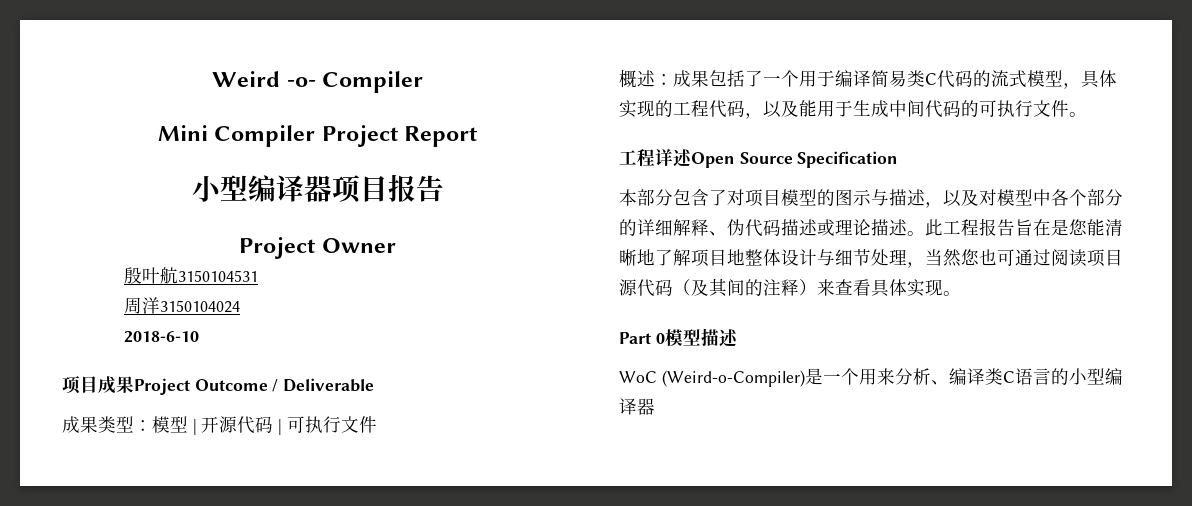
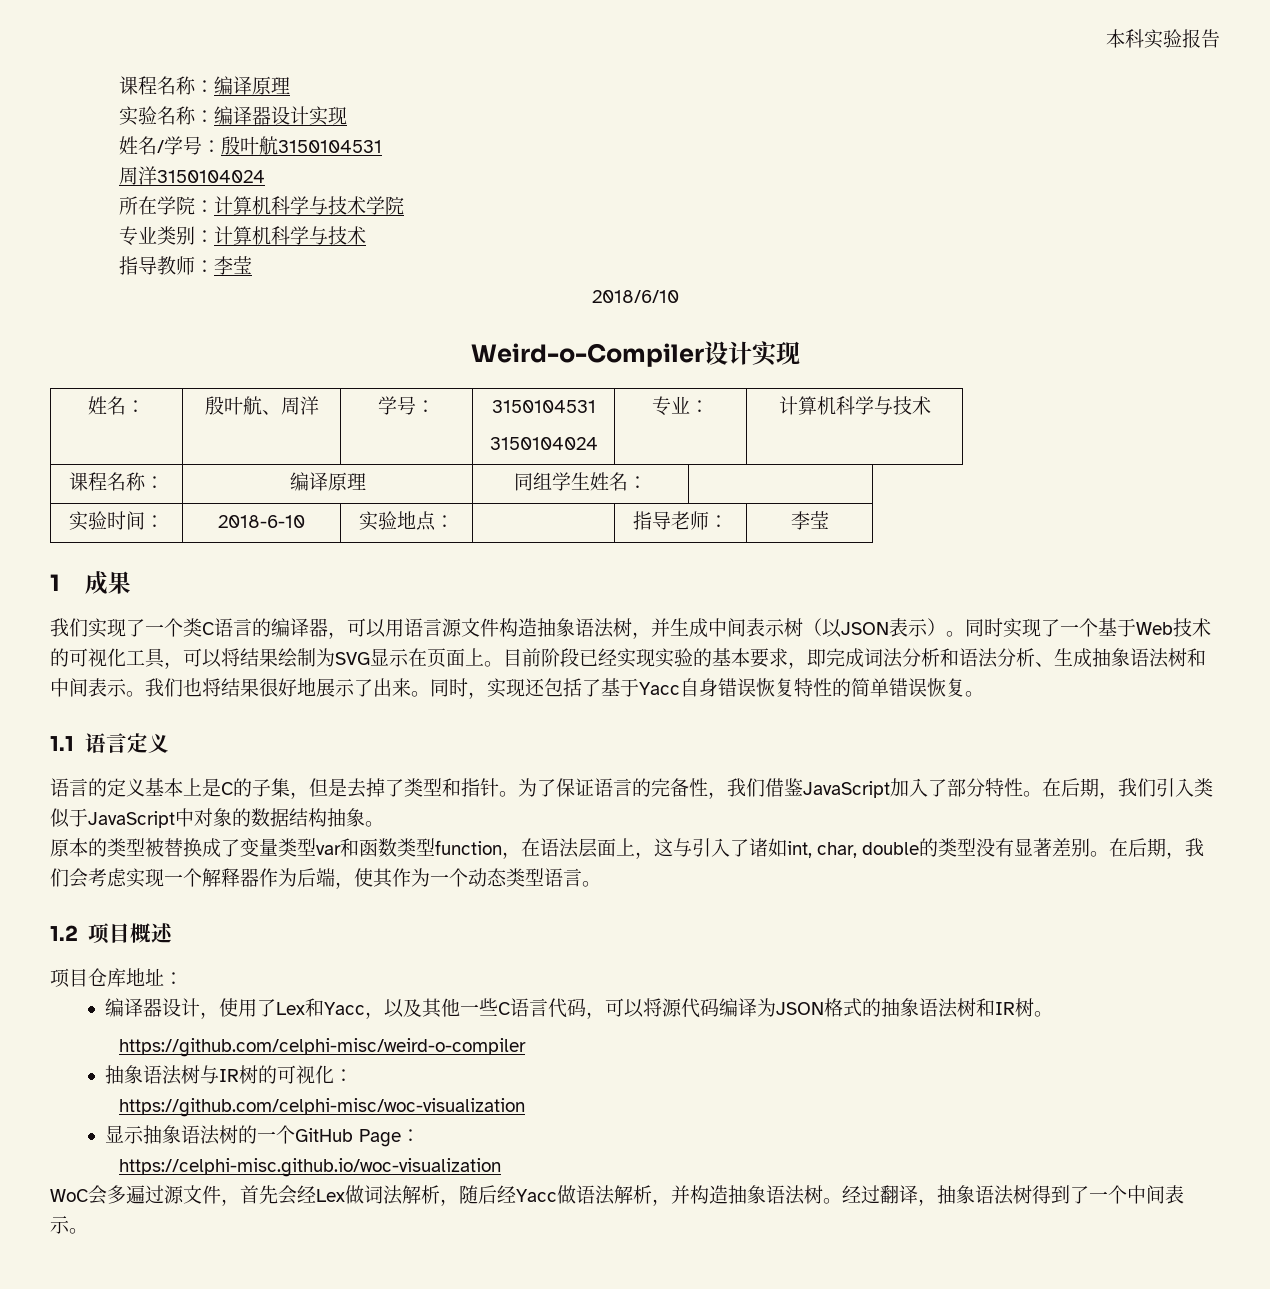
- Weird -o- Compiler
- Mini Compiler Project Report
- 小型编译器项目报告
- Project Owner
- 殷叶航3150104531
+ 本科实验报告
+ 课程名称：编译原理
+ 实验名称：编译器设计实现
+ 姓名/学号：殷叶航3150104531
- 2018-6-10
- 项目成果Project Outcome / Deliverable
- 成果类型：模型 | 开源代码 | 可执行文件
- 概述：成果包括了一个用于编译简易类C代码的流式模型，具体实现的工程代码，以及能用于生成中间代码的可执行文件。
- 工程详述Open Source Specification
- 本部分包含了对项目模型的图示与描述，以及对模型中各个部分的详细解释、伪代码描述或理论描述。此工程报告旨在是您能清晰地了解项目地整体设计与细节处理，当然您也可通过阅读项目源代码（及其间的注释）来查看具体实现。
- Part 0模型描述
- WoC (Weird-o-Compiler)是一个用来分析、编译类C语言的小型编译器
+ 所在学院：计算机科学与技术学院
+ 专业类别：计算机科学与技术
+ 指导教师：李莹
+ 2018/6/10
+ Weird-o-Compiler设计实现
+ 姓名： | 殷叶航、周洋 | 学号： | 3150104531
+ 3150104024 | 专业： | 计算机科学与技术
+ 课程名称： | 编译原理 | 同组学生姓名： |
+ 实验时间： | 2018-6-10 | 实验地点： | | 指导老师： | 李莹
+ 1成果
+ 我们实现了一个类C语言的编译器，可以用语言源文件构造抽象语法树，并生成中间表示树（以JSON表示）。同时实现了一个基于Web技术的可视化工具，可以将结果绘制为SVG显示在页面上。目前阶段已经实现实验的基本要求，即完成词法分析和语法分析、生成抽象语法树和中间表示。我们也将结果很好地展示了出来。同时，实现还包括了基于Yacc自身错误恢复特性的简单错误恢复。
+ 1.1语言定义
+ 语言的定义基本上是C的子集，但是去掉了类型和指针。为了保证语言的完备性，我们借鉴JavaScript加入了部分特性。在后期，我们引入类似于JavaScript中对象的数据结构抽象。
+ 原本的类型被替换成了变量类型var和函数类型function，在语法层面上，这与引入了诸如int, char, double的类型没有显著差别。在后期，我们会考虑实现一个解释器作为后端，使其作为一个动态类型语言。
+ 1.2项目概述
+ 项目仓库地址：
+ 编译器设计，使用了Lex和Yacc，以及其他一些C语言代码，可以将源代码编译为JSON格式的抽象语法树和IR树。
+ https://github.com/celphi-misc/weird-o-compiler
+ 抽象语法树与IR树的可视化：
+ https://github.com/celphi-misc/woc-visualization
+ 显示抽象语法树的一个GitHub Page：
+ https://celphi-misc.github.io/woc-visualization
+ WoC会多遍过源文件，首先会经Lex做词法解析，随后经Yacc做语法解析，并构造抽象语法树。经过翻译，抽象语法树得到了一个中间表示。

